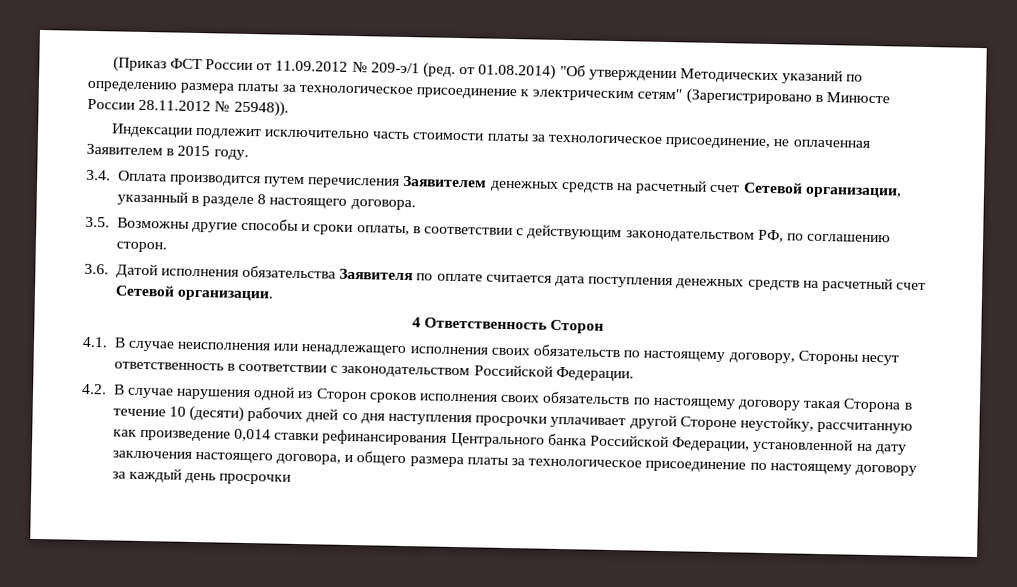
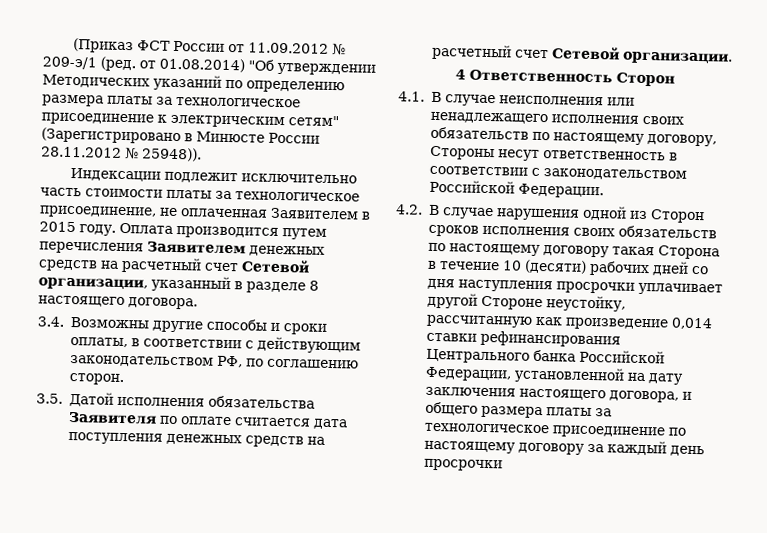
- Индексации подлежит исключительно часть стоимости платы за технологическое присоединение, не оплаченная Заявителем в 2015 году.
- 3.4. Оплата производится путем перечисления Заявителем денежных средств на расчетный счет Сетевой организации, указанный в разделе 8 настоящего договора.
+ Индексации подлежит исключительно часть стоимости платы за технологическое присоединение, не оплаченная Заявителем в 2015 году. Оплата производится путем перечисления Заявителем денежных средств на расчетный счет Сетевой организации, указанный в разделе 8 настоящего договора.
- 3.5. Возможны другие способы и сроки оплаты, в соответствии с действующим законодательством РФ, по соглашению сторон.
+ 3.4. Возможны другие способы и сроки оплаты, в соответствии с действующим законодательством РФ, по соглашению сторон.
- 3.6. Датой исполнения обязательства Заявителя по оплате считается дата поступления денежных средств на расчетный счет Сетевой организации.
+ 3.5. Датой исполнения обязательства Заявителя по оплате считается дата поступления денежных средств на расчетный счет Сетевой организации.

